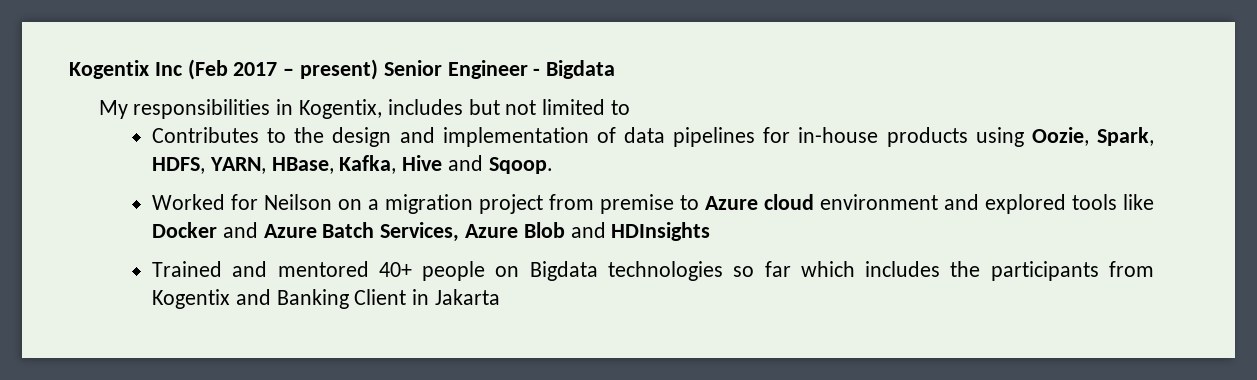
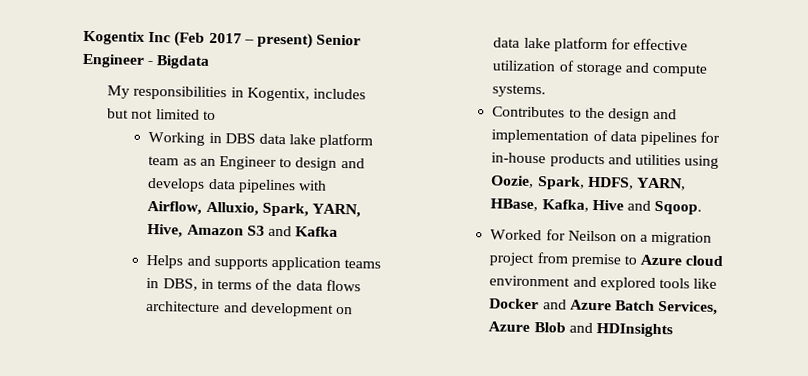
+ Working in DBS data lake platform team as an Engineer to design and develops data pipelines with Airflow, Alluxio, Spark, YARN, Hive, Amazon S3 and Kafka
+ Helps and supports application teams in DBS, in terms of the data flows architecture and development on data lake platform for effective utilization of storage and compute systems.
- Contributes to the design and implementation of data pipelines for in-house products using Oozie, Spark, HDFS, YARN, HBase, Kafka, Hive and Sqoop.
+ Contributes to the design and implementation of data pipelines for in-house products and utilities using Oozie, Spark, HDFS, YARN, HBase, Kafka, Hive and Sqoop.
- Trained and mentored 40+ people on Bigdata technologies so far which includes the participants from Kogentix and Banking Client in Jakarta

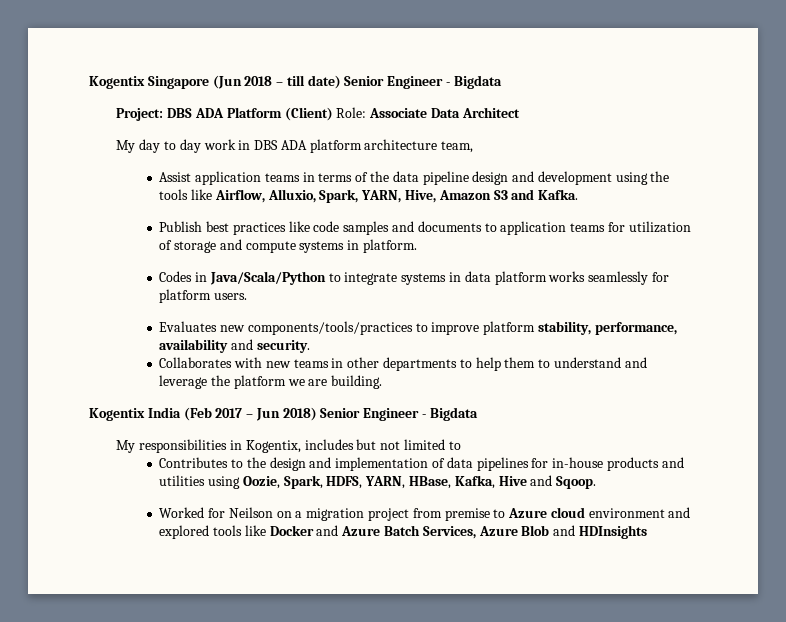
- Kogentix Inc (Feb 2017 – present) Senior Engineer - Bigdata
+ Kogentix Singapore (Jun 2018 – till date) Senior Engineer - Bigdata
+ Project: DBS ADA Platform (Client) Role: Associate Data Architect
+ My day to day work in DBS ADA platform architecture team,
+ Assist application teams in terms of the data pipeline design and development using the tools like Airflow, Alluxio, Spark, YARN, Hive, Amazon S3 and Kafka.
+ Publish best practices like code samples and documents to application teams for utilization of storage and compute systems in platform.
+ Codes in Java/Scala/Python to integrate systems in data platform works seamlessly for platform users.
+ Evaluates new components/tools/practices to improve platform stability, performance, availability and security.
+ Collaborates with new teams in other departments to help them to understand and leverage the platform we are building.
+ Kogentix India (Feb 2017 – Jun 2018) Senior Engineer - Bigdata
- Working in DBS data lake platform team as an Engineer to design and develops data pipelines with Airflow, Alluxio, Spark, YARN, Hive, Amazon S3 and Kafka
- Helps and supports application teams in DBS, in terms of the data flows architecture and development on data lake platform for effective utilization of storage and compute systems.

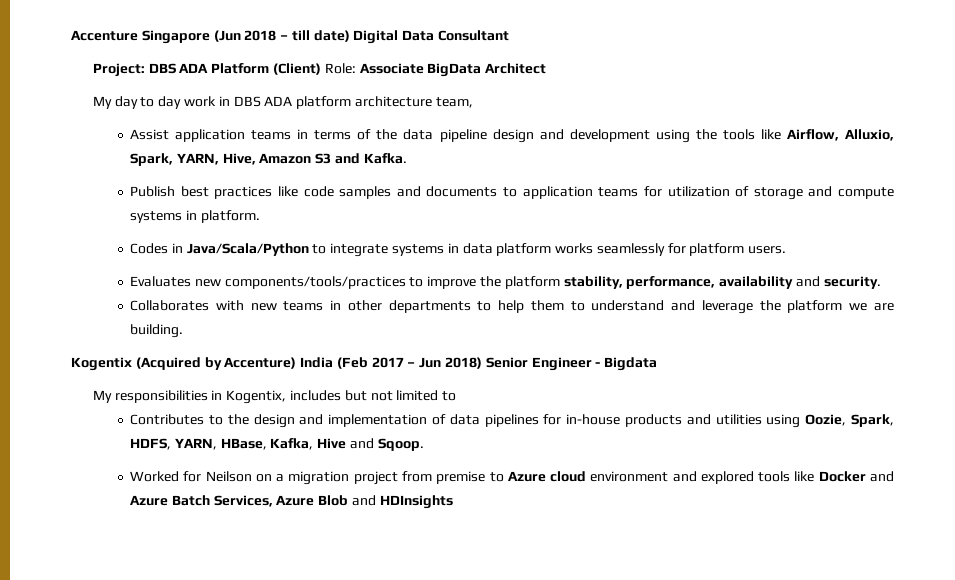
- Kogentix Singapore (Jun 2018 – till date) Senior Engineer - Bigdata
+ Accenture Singapore (Jun 2018 – till date) Digital Data Consultant
- Project: DBS ADA Platform (Client) Role: Associate Data Architect
+ Project: DBS ADA Platform (Client) Role: Associate BigData Architect
- Evaluates new components/tools/practices to improve platform stability, performance, availability and security.
+ Evaluates new components/tools/practices to improve the platform stability, performance, availability and security.
- Kogentix India (Feb 2017 – Jun 2018) Senior Engineer - Bigdata
+ Kogentix (Acquired by Accenture) India (Feb 2017 – Jun 2018) Senior Engineer - Bigdata

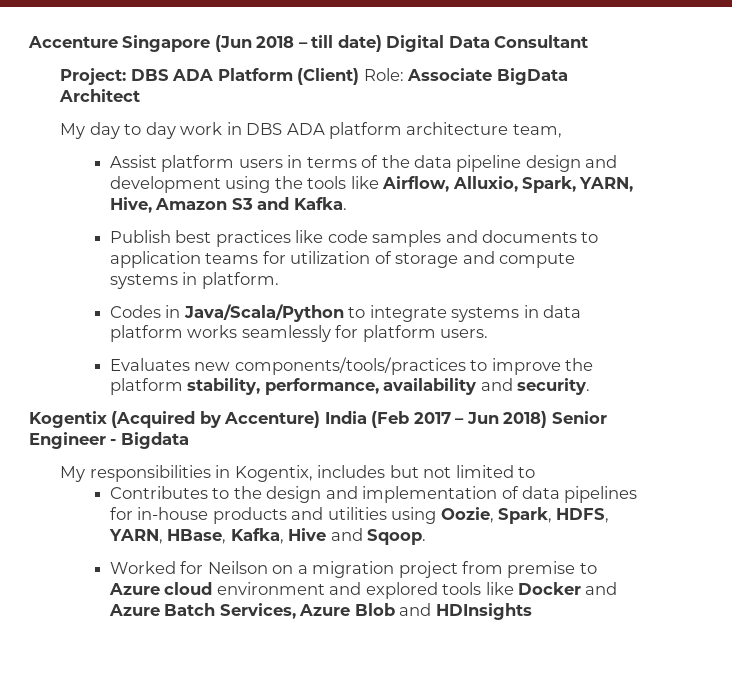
- Assist application teams in terms of the data pipeline design and development using the tools like Airflow, Alluxio, Spark, YARN, Hive, Amazon S3 and Kafka.
+ Assist platform users in terms of the data pipeline design and development using the tools like Airflow, Alluxio, Spark, YARN, Hive, Amazon S3 and Kafka.
- Collaborates with new teams in other departments to help them to understand and leverage the platform we are building.

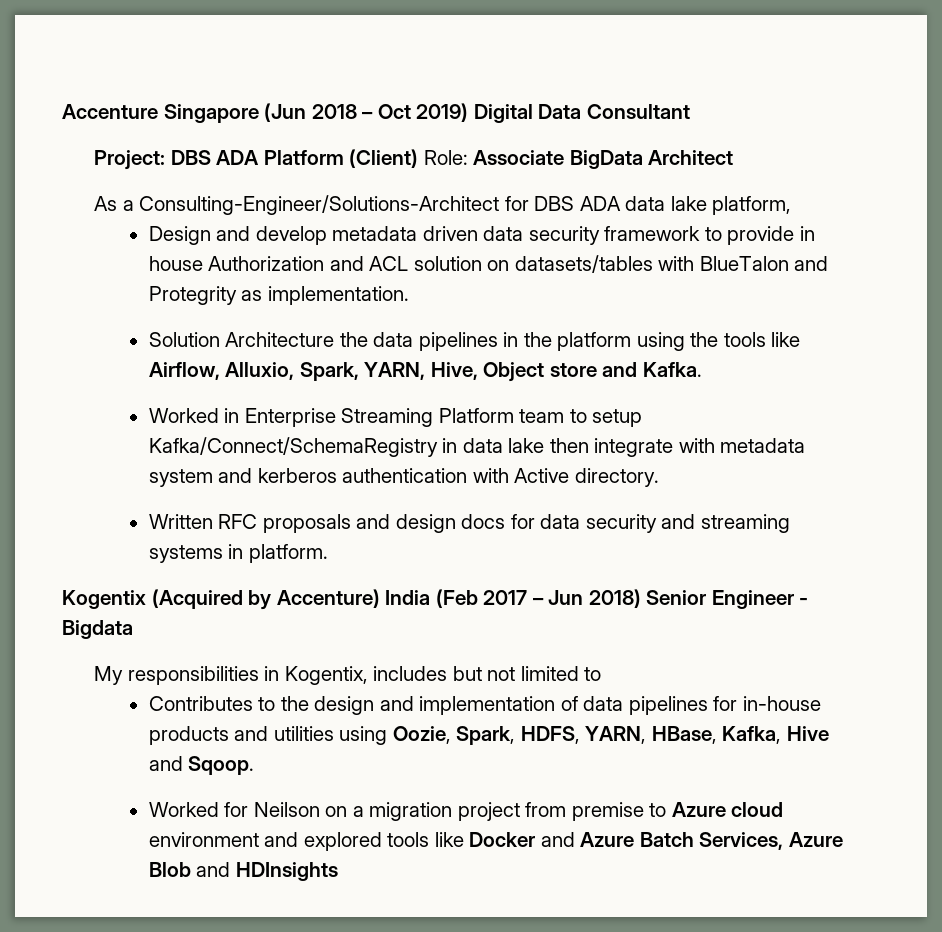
- Accenture Singapore (Jun 2018 – till date) Digital Data Consultant
+ Accenture Singapore (Jun 2018 – Oct 2019) Digital Data Consultant
- My day to day work in DBS ADA platform architecture team,
- Assist platform users in terms of the data pipeline design and development using the tools like Airflow, Alluxio, Spark, YARN, Hive, Amazon S3 and Kafka.
+ As a Consulting-Engineer/Solutions-Architect for DBS ADA data lake platform,
+ Design and develop metadata driven data security framework to provide in house Authorization and ACL solution on datasets/tables with BlueTalon and Protegrity as implementation.
+ Solution Architecture the data pipelines in the platform using the tools like Airflow, Alluxio, Spark, YARN, Hive, Object store and Kafka.
- Publish best practices like code samples and documents to application teams for utilization of storage and compute systems in platform.
- Codes in Java/Scala/Python to integrate systems in data platform works seamlessly for platform users.
- Evaluates new components/tools/practices to improve the platform stability, performance, availability and security.
+ Worked in Enterprise Streaming Platform team to setup Kafka/Connect/SchemaRegistry in data lake then integrate with metadata system and kerberos authentication with Active directory.
+ Written RFC proposals and design docs for data security and streaming systems in platform.

